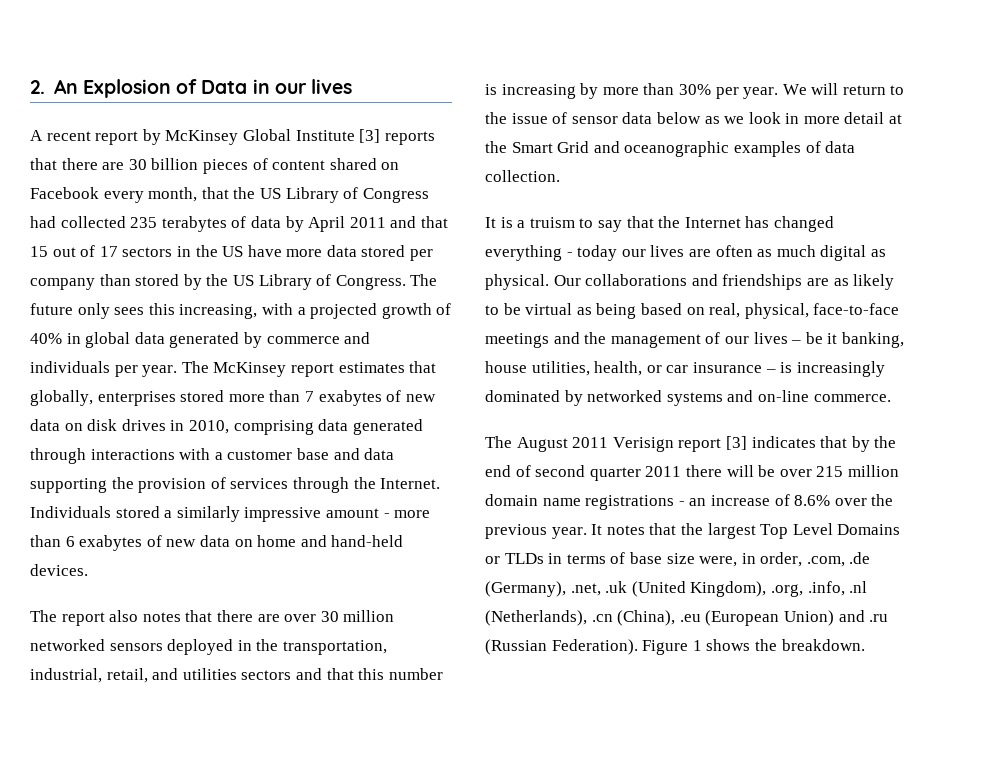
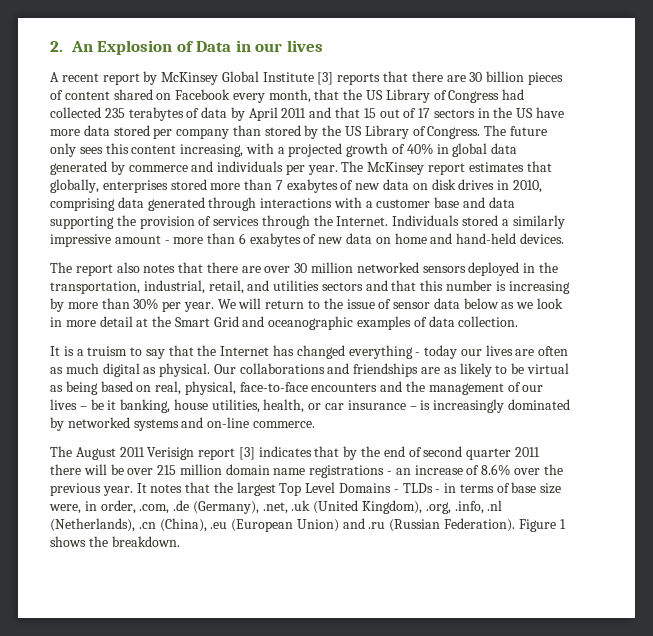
- The future only sees this increasing, with a projected growth of 40% in global data generated by commerce and individuals per year.
+ The future only sees this content increasing, with a projected growth of 40% in global data generated by commerce and individuals per year.
- Our collaborations and friendships are as likely to be virtual as being based on real, physical, face-to-face meetings and the management of our lives – be it banking, house utilities, health, or car insurance – is increasingly dominated by networked systems and on-line commerce.
+ Our collaborations and friendships are as likely to be virtual as being based on real, physical, face-to-face encounters and the management of our lives – be it banking, house utilities, health, or car insurance – is increasingly dominated by networked systems and on-line commerce.
- It notes that the largest Top Level Domains or TLDs in terms of base size were, in order, .com, .de (Germany), .net, .uk (United Kingdom), .org, .info, .nl (Netherlands), .cn (China), .eu (European Union) and .ru (Russian Federation).
+ It notes that the largest Top Level Domains - TLDs - in terms of base size were, in order, .com, .de (Germany), .net, .uk (United Kingdom), .org, .info, .nl (Netherlands), .cn (China), .eu (European Union) and .ru (Russian Federation).

